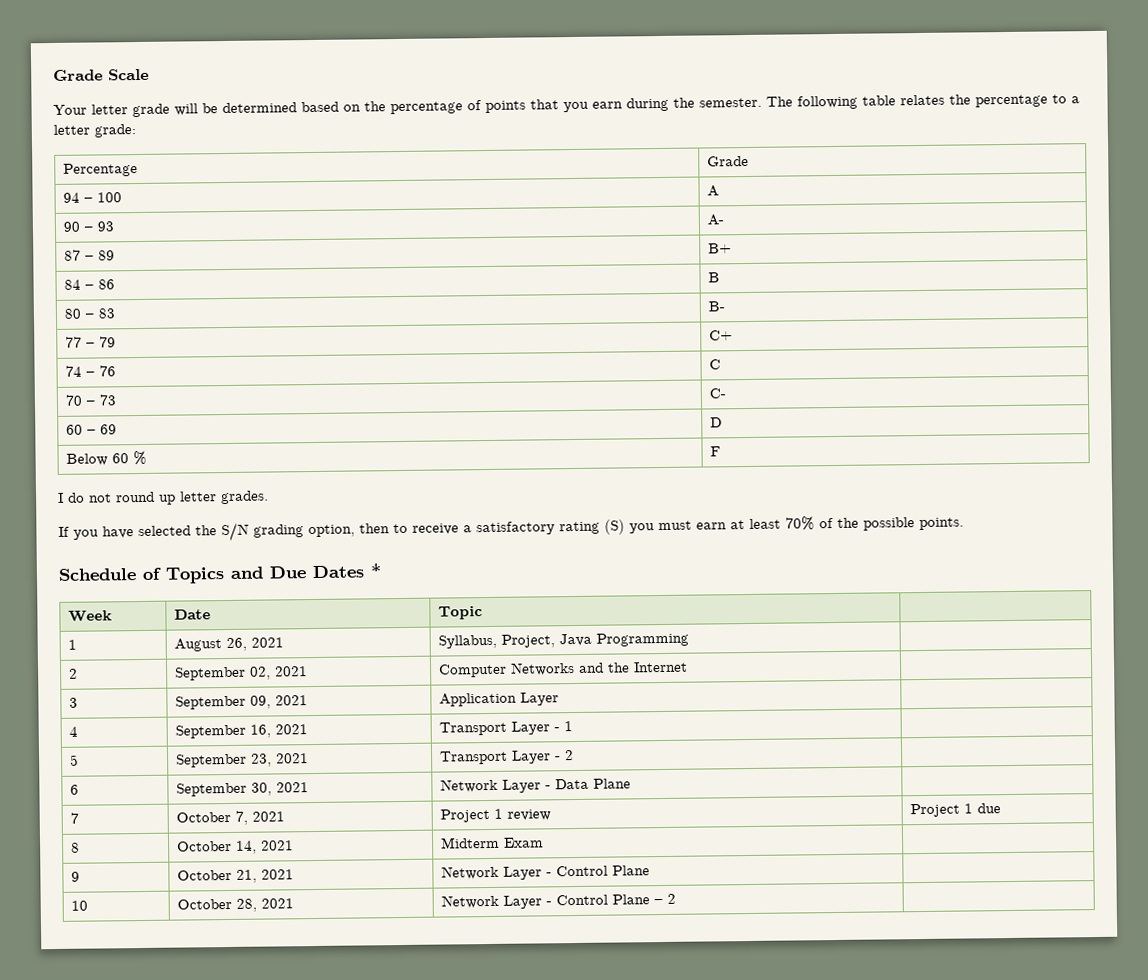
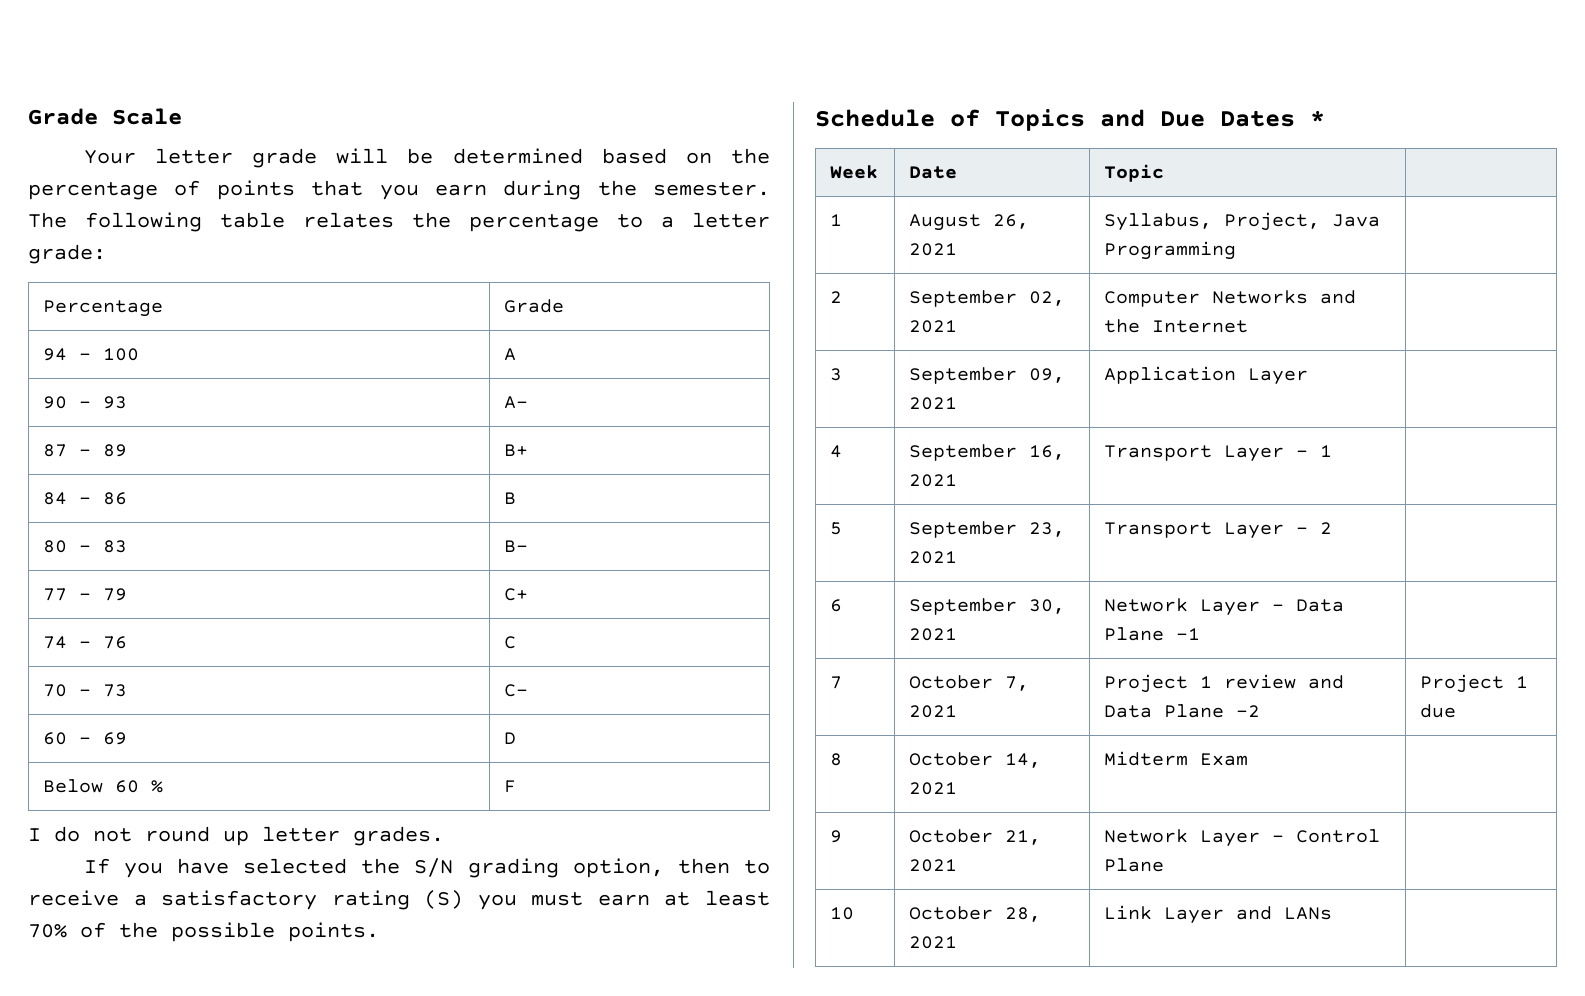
- 6 | September 30, 2021 | Network Layer - Data Plane |
+ 6 | September 30, 2021 | Network Layer - Data Plane -1 |
- 7 | October 7, 2021 | Project 1 review | Project 1 due
+ 7 | October 7, 2021 | Project 1 review and Data Plane -2 | Project 1 due
- 10 | October 28, 2021 | Network Layer - Control Plane – 2 |
+ 10 | October 28, 2021 | Link Layer and LANs |

